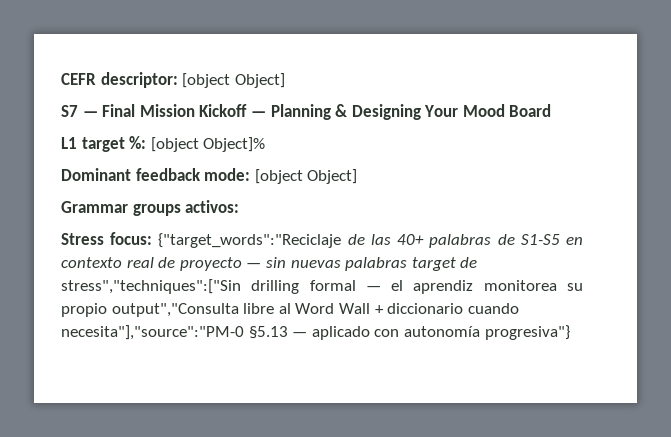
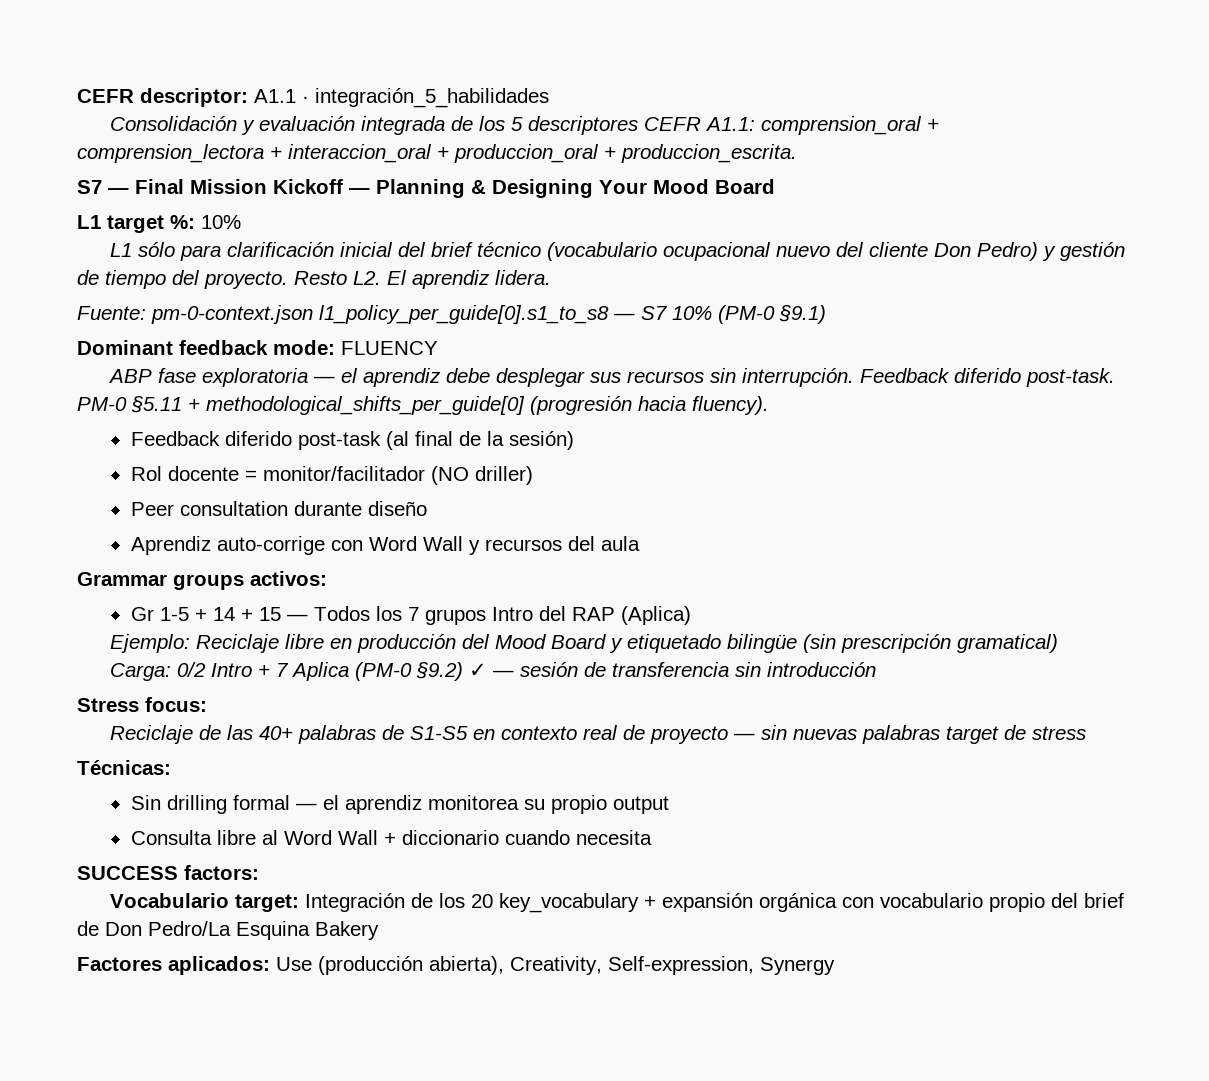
- CEFR descriptor: [object Object]
+ CEFR descriptor: A1.1 · integración_5_habilidades
+ Consolidación y evaluación integrada de los 5 descriptores CEFR A1.1: comprension_oral + comprension_lectora + interaccion_oral + produccion_oral + produccion_escrita.
- L1 target %: [object Object]%
- Dominant feedback mode: [object Object]
+ L1 target %: 10%
+ L1 sólo para clarificación inicial del brief técnico (vocabulario ocupacional nuevo del cliente Don Pedro) y gestión de tiempo del proyecto. Resto L2. El aprendiz lidera.
+ Fuente: pm-0-context.json l1_policy_per_guide[0].s1_to_s8 — S7 10% (PM-0 §9.1)
+ Dominant feedback mode: FLUENCY
+ ABP fase exploratoria — el aprendiz debe desplegar sus recursos sin interrupción. Feedback diferido post-task. PM-0 §5.11 + methodological_shifts_per_guide[0] (progresión hacia fluency).
+ Feedback diferido post-task (al final de la sesión)
+ Rol docente = monitor/facilitador (NO driller)
+ Peer consultation durante diseño
+ Aprendiz auto-corrige con Word Wall y recursos del aula
  Grammar groups activos:
+ Gr 1-5 + 14 + 15 — Todos los 7 grupos Intro del RAP (Aplica)
+ Ejemplo: Reciclaje libre en producción del Mood Board y etiquetado bilingüe (sin prescripción gramatical)
+ Carga: 0/2 Intro + 7 Aplica (PM-0 §9.2) ✓ — sesión de transferencia sin introducción
- Stress focus: {"target_words":"Reciclaje de las 40+ palabras de S1-S5 en contexto real de proyecto — sin nuevas palabras target de stress","techniques":["Sin drilling formal — el aprendiz monitorea su propio output","Consulta libre al Word Wall + diccionario cuando necesita"],"source":"PM-0 §5.13 — aplicado con autonomía progresiva"}
+ Stress focus:
+ Reciclaje de las 40+ palabras de S1-S5 en contexto real de proyecto — sin nuevas palabras target de stress
+ Técnicas:
+ Sin drilling formal — el aprendiz monitorea su propio output
+ Consulta libre al Word Wall + diccionario cuando necesita
+ SUCCESS factors:
+ Vocabulario target: Integración de los 20 key_vocabulary + expansión orgánica con vocabulario propio del brief de Don Pedro/La Esquina Bakery
+ Factores aplicados: Use (producción abierta), Creativity, Self-expression, Synergy

